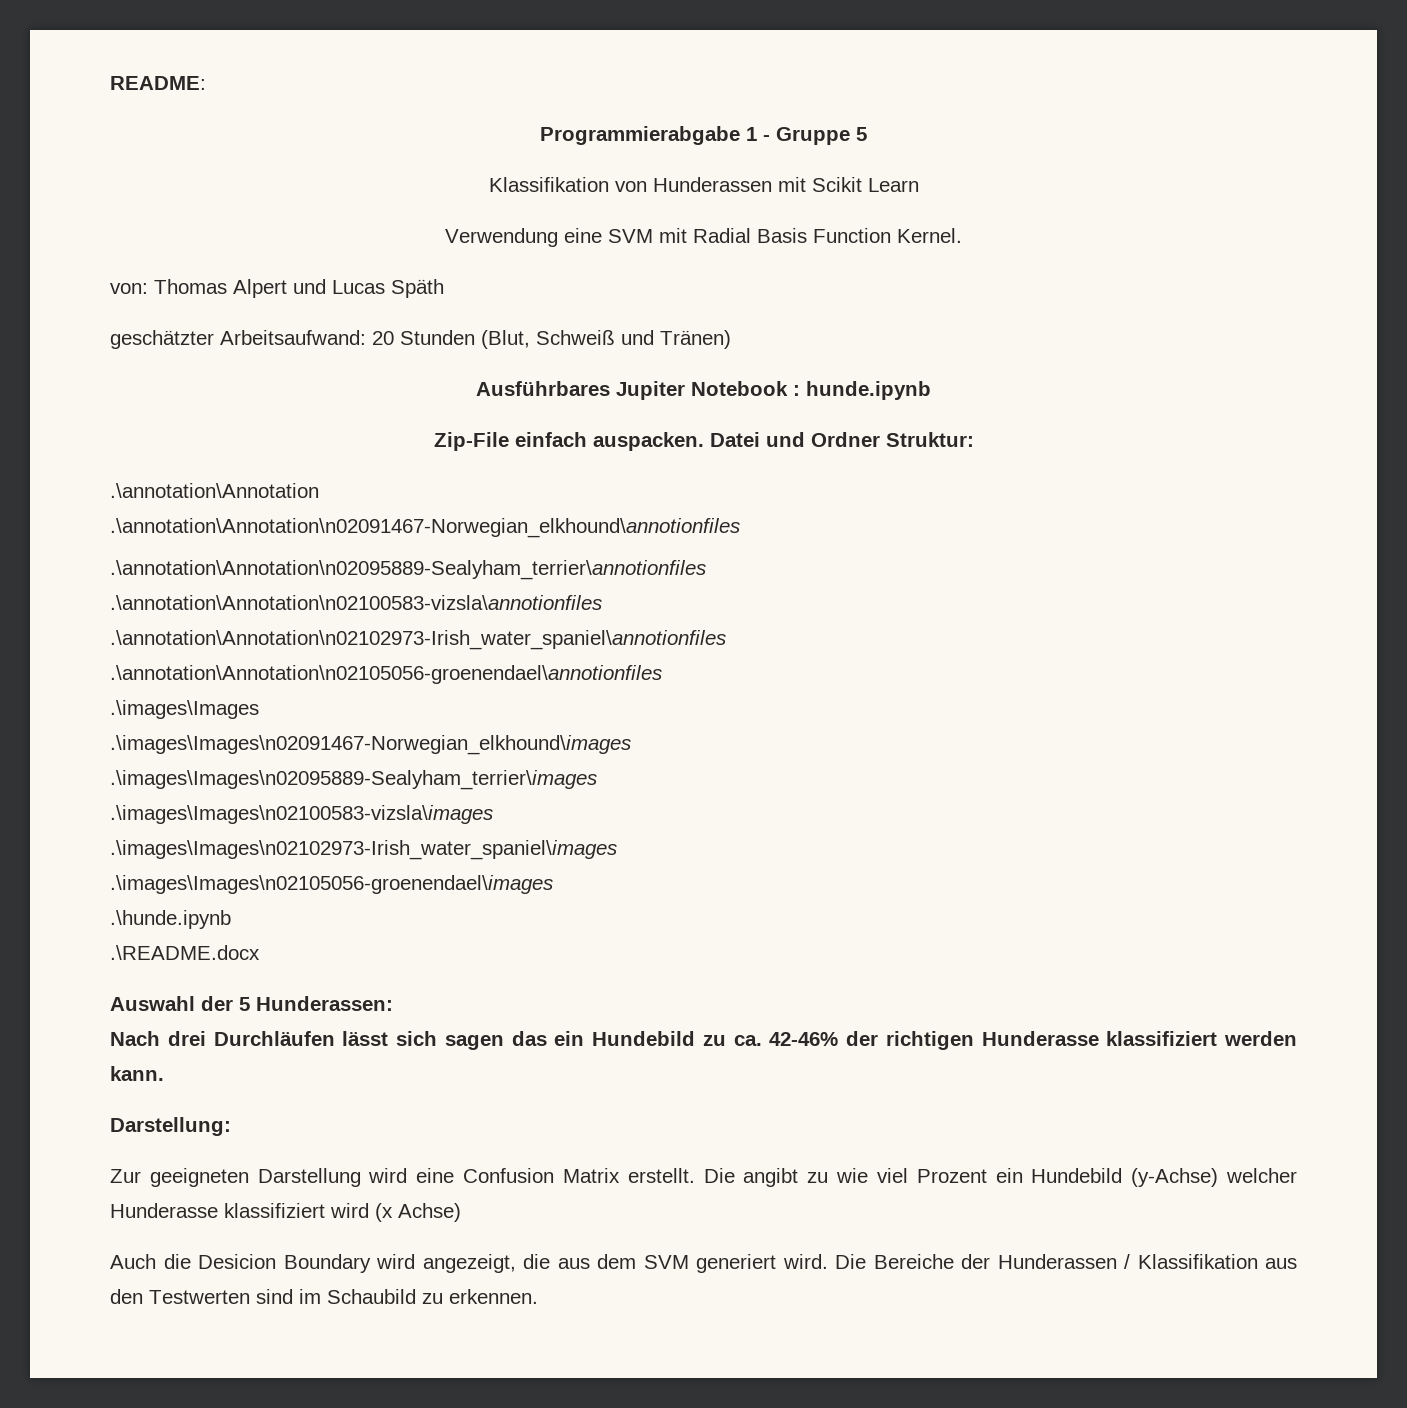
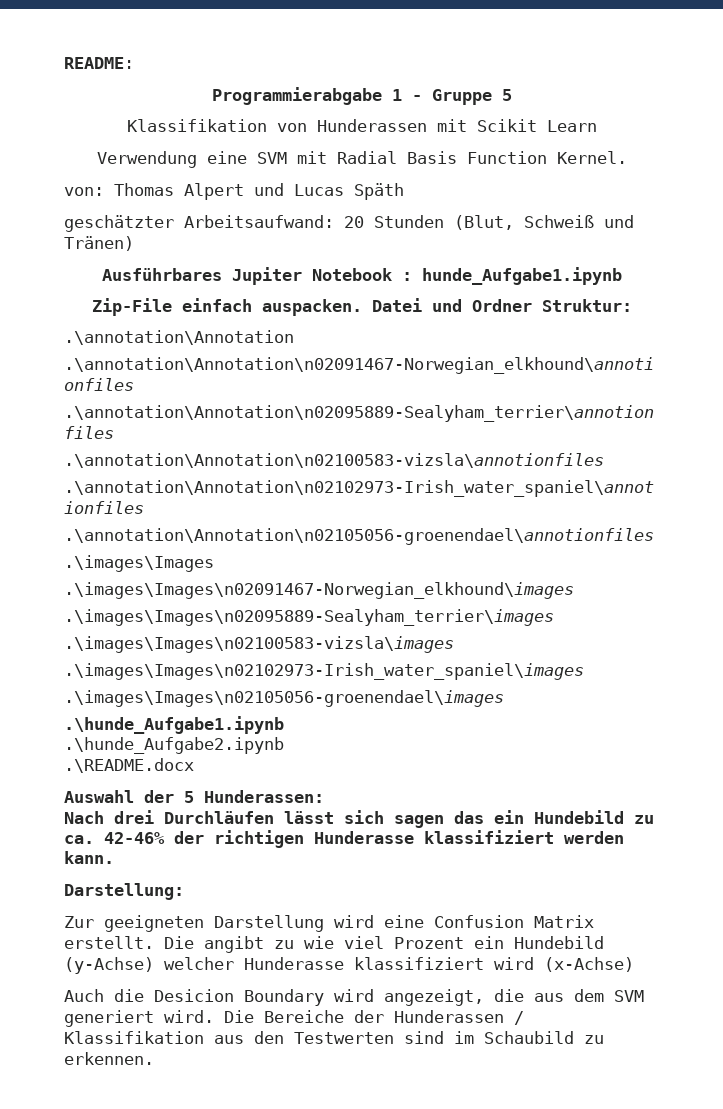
- Ausführbares Jupiter Notebook : hunde.ipynb
+ Ausführbares Jupiter Notebook : hunde_Aufgabe1.ipynb
- .\hunde.ipynb
+ .\hunde_Aufgabe1.ipynb
+ .\hunde_Aufgabe2.ipynb
- Die angibt zu wie viel Prozent ein Hundebild (y-Achse) welcher Hunderasse klassifiziert wird (x Achse)
+ Die angibt zu wie viel Prozent ein Hundebild (y-Achse) welcher Hunderasse klassifiziert wird (x-Achse)

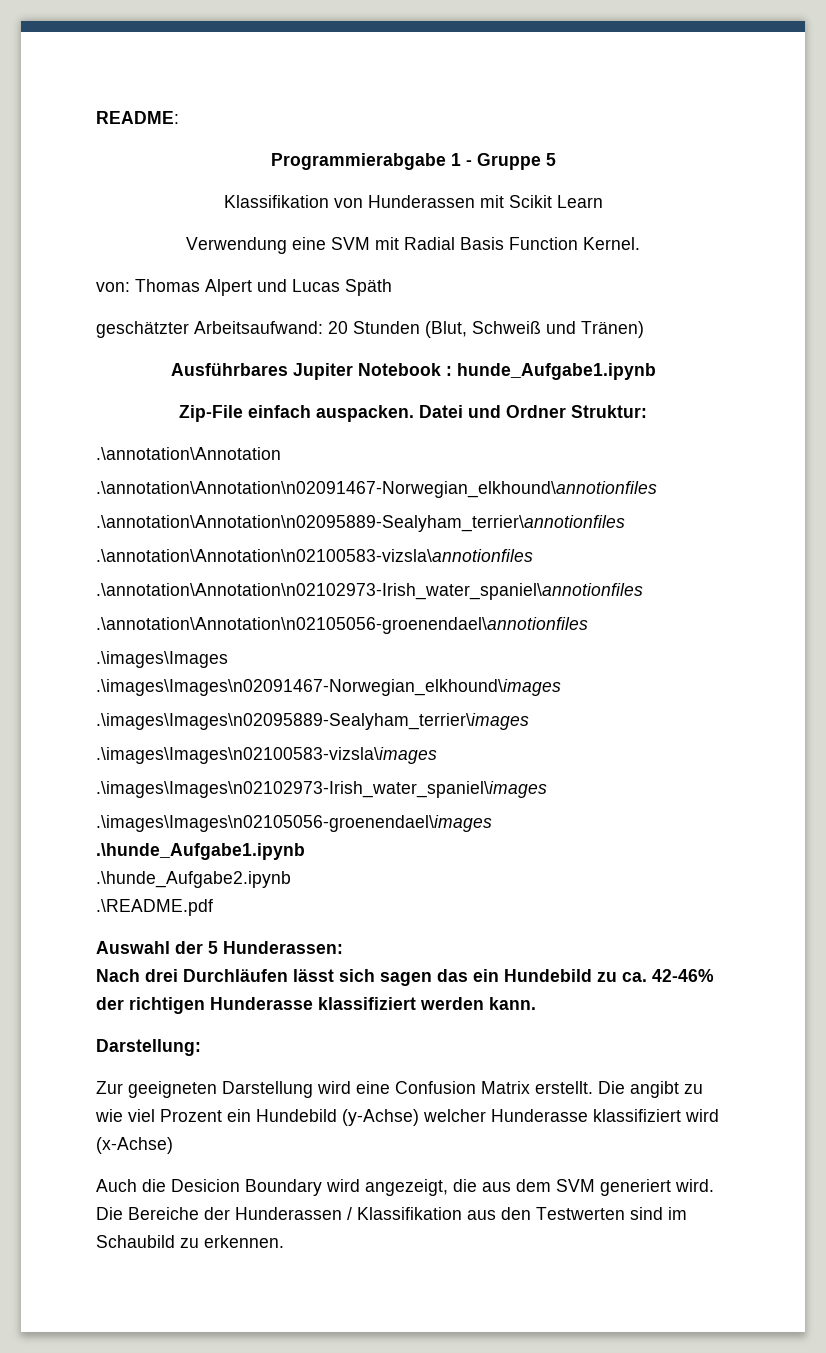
- .\README.docx
+ .\README.pdf

